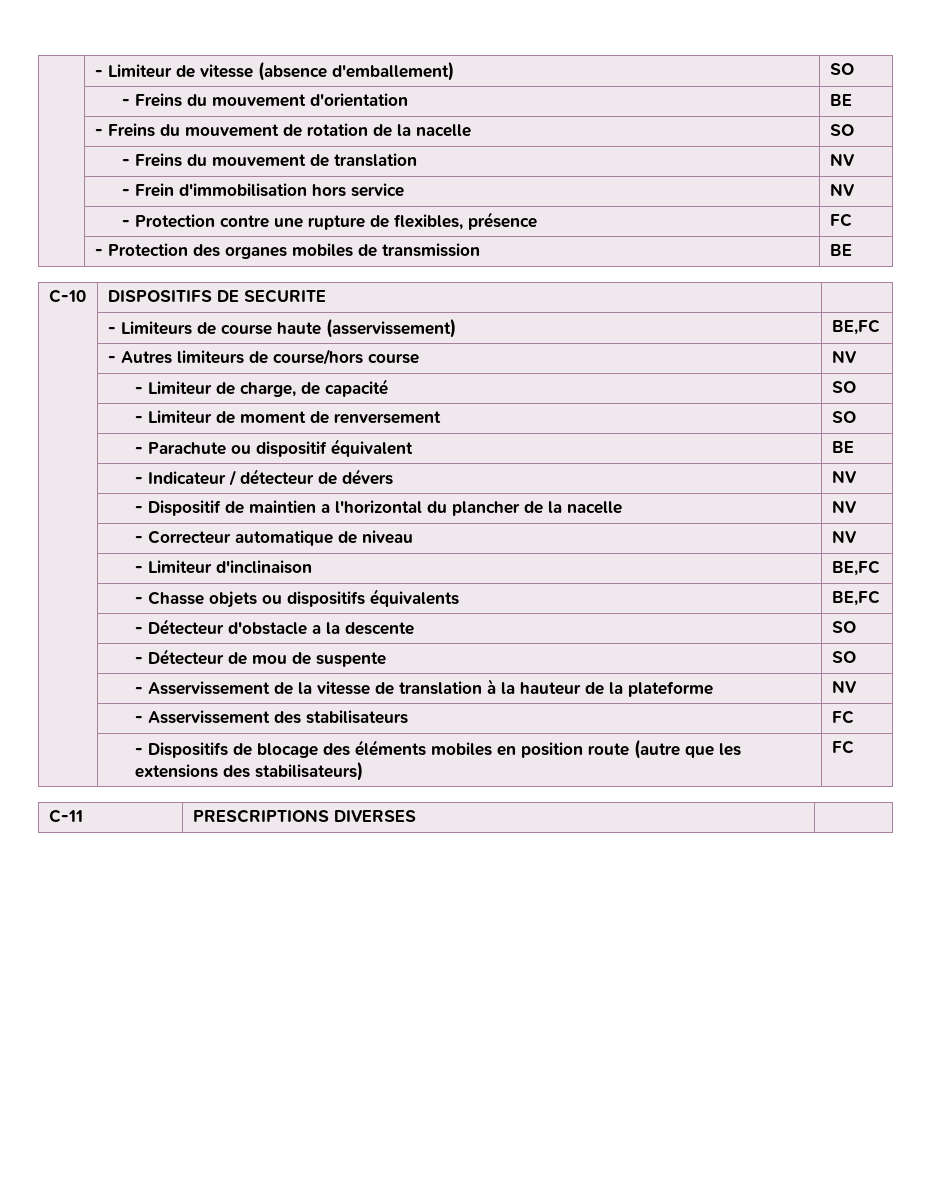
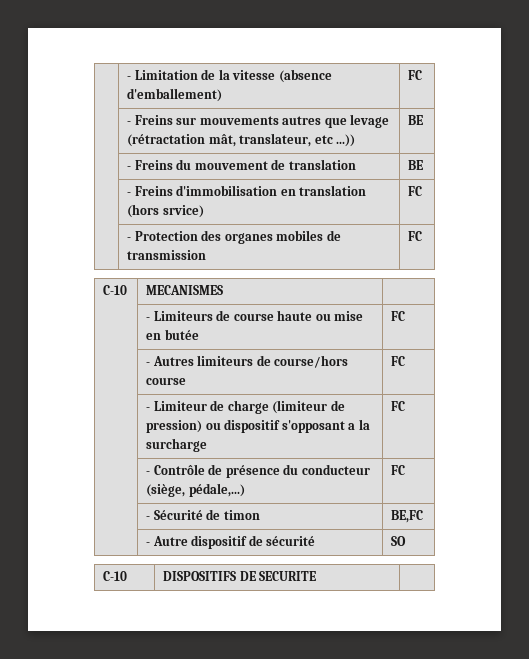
- | - Limiteur de vitesse (absence d'emballement) | SO
- | - Freins du mouvement d'orientation | BE
+ | - Limitation de la vitesse (absence d'emballement) | FC
+ | - Freins sur mouvements autres que levage (rétractation mât, translateur, etc ...)) | BE
- | - Freins du mouvement de rotation de la nacelle | SO
- | - Freins du mouvement de translation | NV
- | - Frein d'immobilisation hors service | NV
- | - Protection contre une rupture de flexibles, présence | FC
+ | - Freins du mouvement de translation | BE
+ | - Freins d'immobilisation en translation (hors srvice) | FC
- | - Protection des organes mobiles de transmission | BE
- C-10 | DISPOSITIFS DE SECURITE |
+ | - Protection des organes mobiles de transmission | FC
+ C-10 | MECANISMES |
- | - Limiteurs de course haute (asservissement) | BE,FC
+ | - Limiteurs de course haute ou mise en butée | FC
- | - Autres limiteurs de course/hors course | NV
- | - Limiteur de charge, de capacité | SO
- | - Limiteur de moment de renversement | SO
- | - Parachute ou dispositif équivalent | BE
- | - Indicateur / détecteur de dévers | NV
- | - Dispositif de maintien a l'horizontal du plancher de la nacelle | NV
- | - Correcteur automatique de niveau | NV
- | - Limiteur d'inclinaison | BE,FC
- | - Chasse objets ou dispositifs équivalents | BE,FC
- | - Détecteur d'obstacle a la descente | SO
- | - Détecteur de mou de suspente | SO
- | - Asservissement de la vitesse de translation à la hauteur de la plateforme | NV
- | - Asservissement des stabilisateurs | FC
- | - Dispositifs de blocage des éléments mobiles en position route (autre que les extensions des stabilisateurs) | FC
- C-11 | PRESCRIPTIONS DIVERSES |
+ | - Autres limiteurs de course/hors course | FC
+ | - Limiteur de charge (limiteur de pression) ou dispositif s'opposant a la surcharge | FC
+ | - Contrôle de présence du conducteur (siège, pédale,...) | FC
+ | - Sécurité de timon | BE,FC
+ | - Autre dispositif de sécurité | SO
+ C-10 | DISPOSITIFS DE SECURITE |

